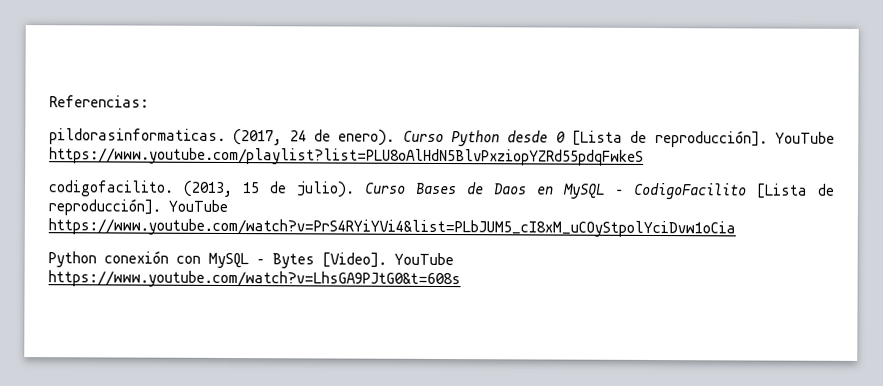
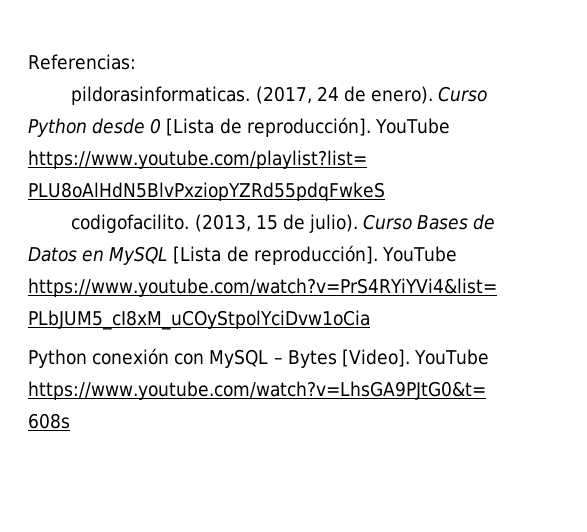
- Curso Bases de Daos en MySQL – CodigoFacilito [Lista de reproducción].
+ Curso Bases de Datos en MySQL [Lista de reproducción].

